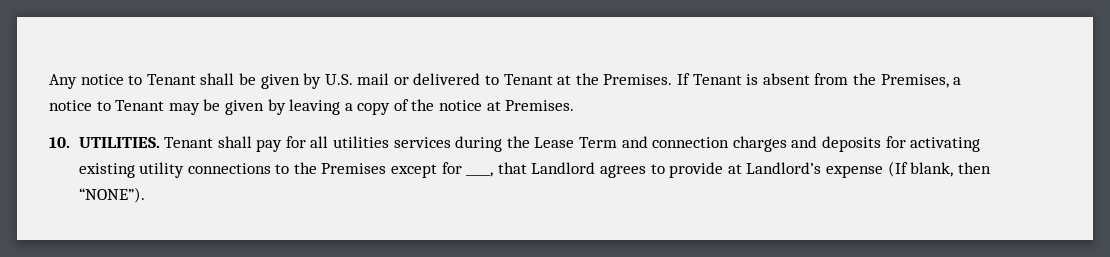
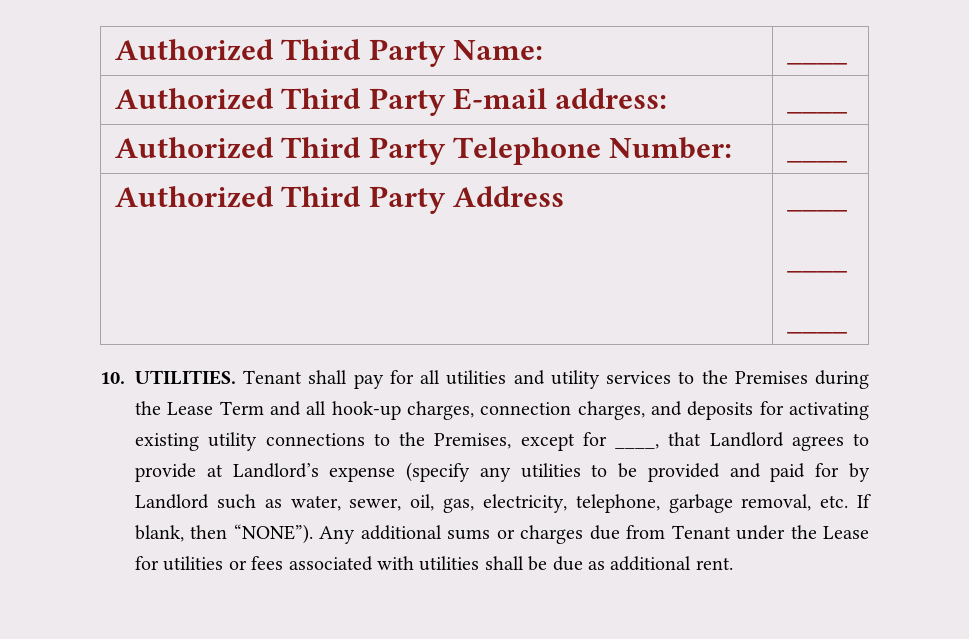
- Any notice to Tenant shall be given by U.S. mail or delivered to Tenant at the Premises. If Tenant is absent from the Premises, a notice to Tenant may be given by leaving a copy of the notice at Premises.
+ Authorized Third Party Name: | ____
+ Authorized Third Party E-mail address: | ____
+ Authorized Third Party Telephone Number: | ____
+ Authorized Third Party Address | ____
+ ____
+ ____
- Tenant shall pay for all utilities services during the Lease Term and connection charges and deposits for activating existing utility connections to the Premises except for ____, that Landlord agrees to provide at Landlord’s expense (If blank, then “NONE”).
+ Tenant shall pay for all utilities and utility services to the Premises during the Lease Term and all hook-up charges, connection charges, and deposits for activating existing utility connections to the Premises, except for ____, that Landlord agrees to provide at Landlord’s expense (specify any utilities to be provided and paid for by Landlord such as water, sewer, oil, gas, electricity, telephone, garbage removal, etc. If blank, then “NONE”). Any additional sums or charges due from Tenant under the Lease for utilities or fees associated with utilities shall be due as additional rent.

